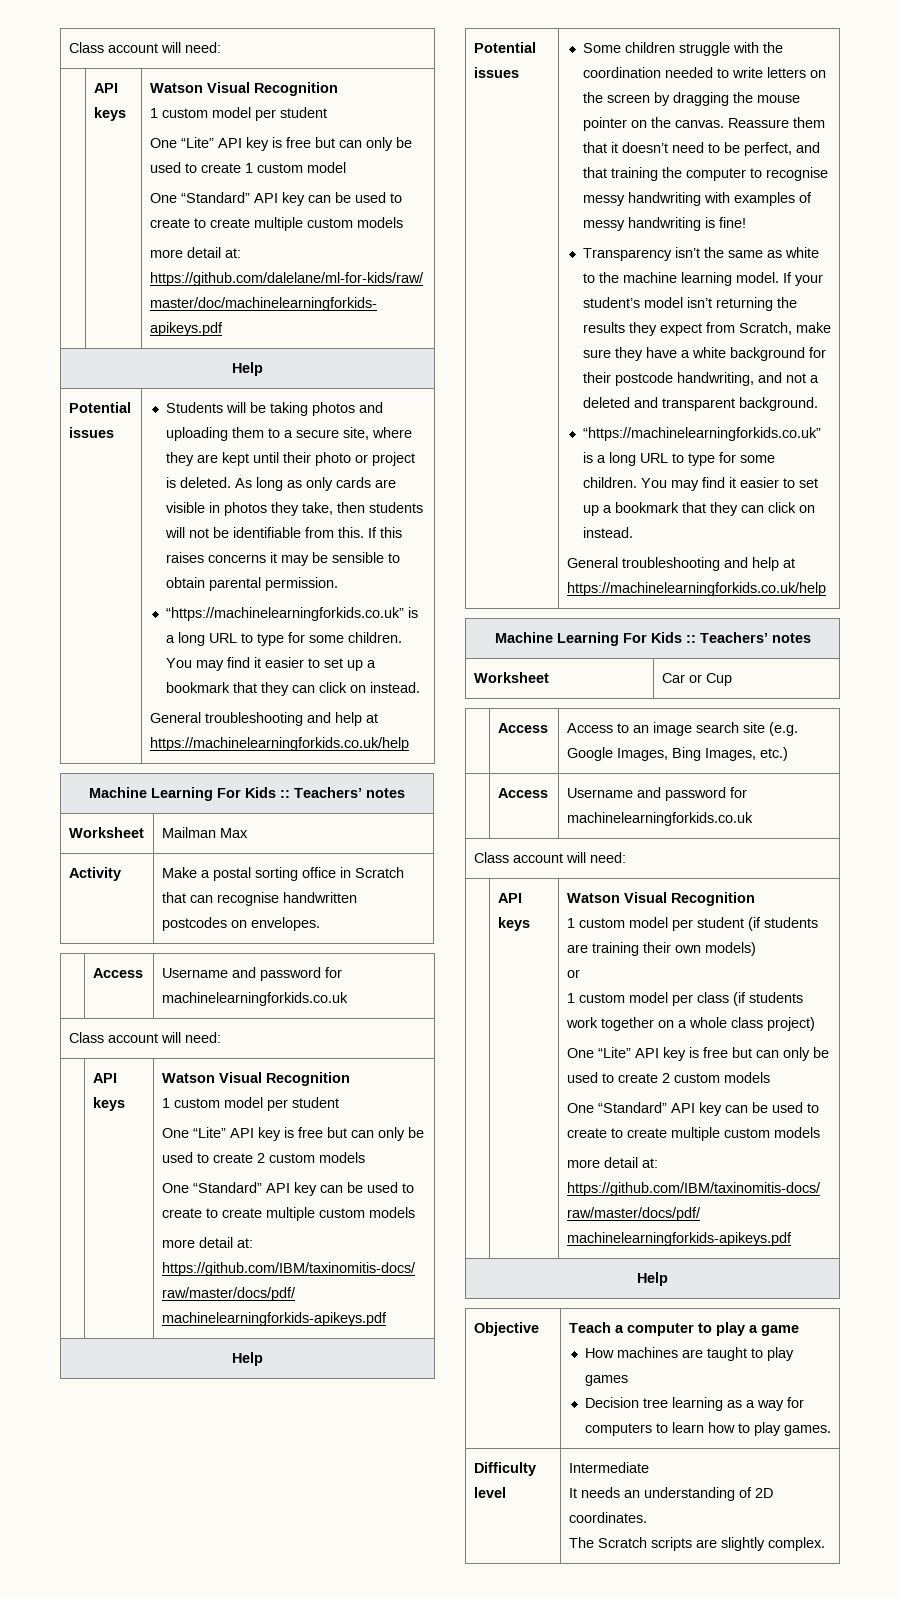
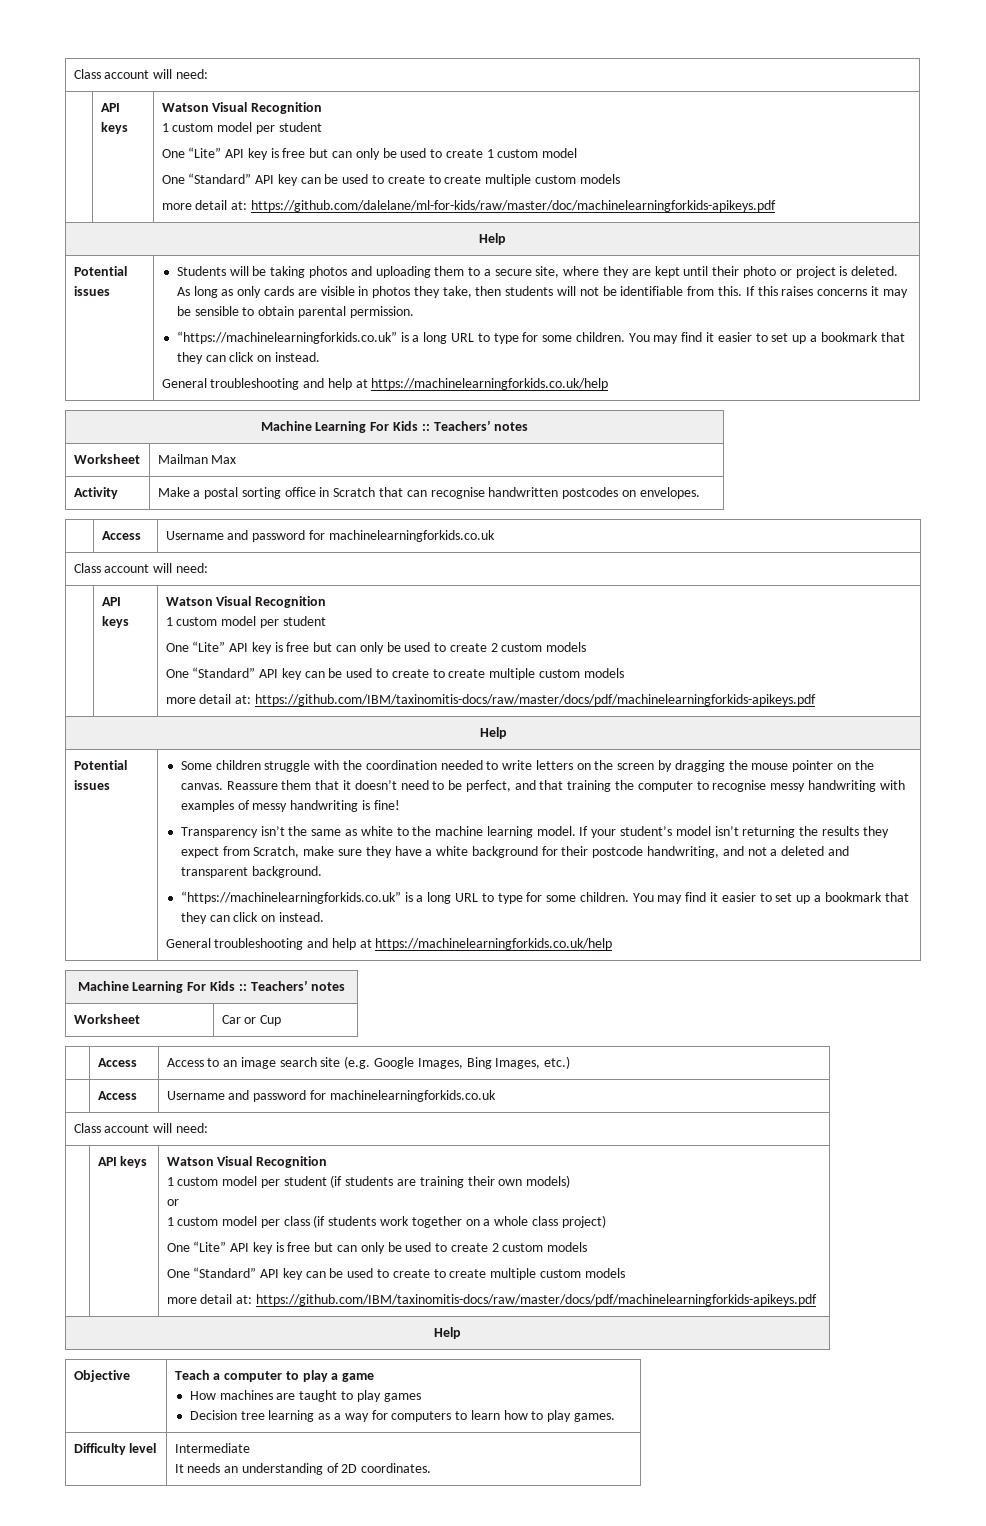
  Difficulty level | Intermediate
  It needs an understanding of 2D coordinates.
- The Scratch scripts are slightly complex.

